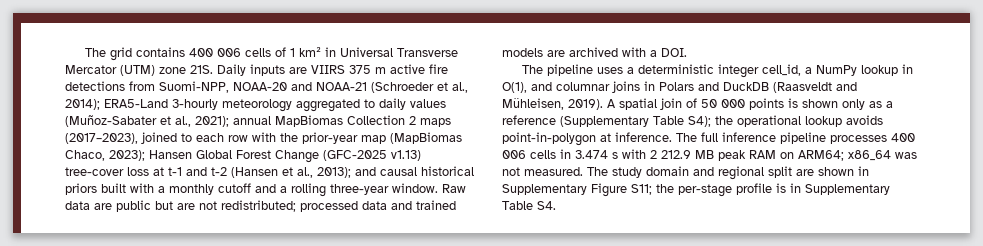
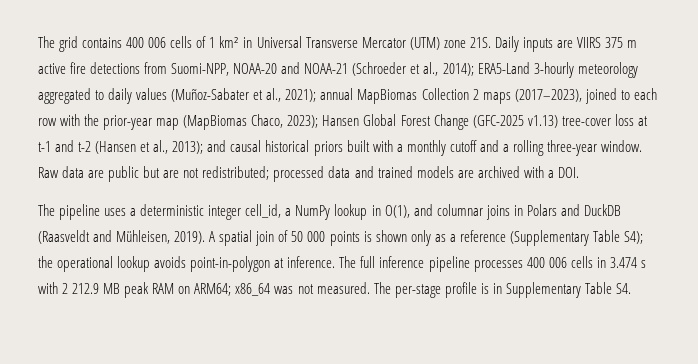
- The study domain and regional split are shown in Supplementary Figure S11; the per-stage profile is in Supplementary Table S4.
+ The per-stage profile is in Supplementary Table S4.

